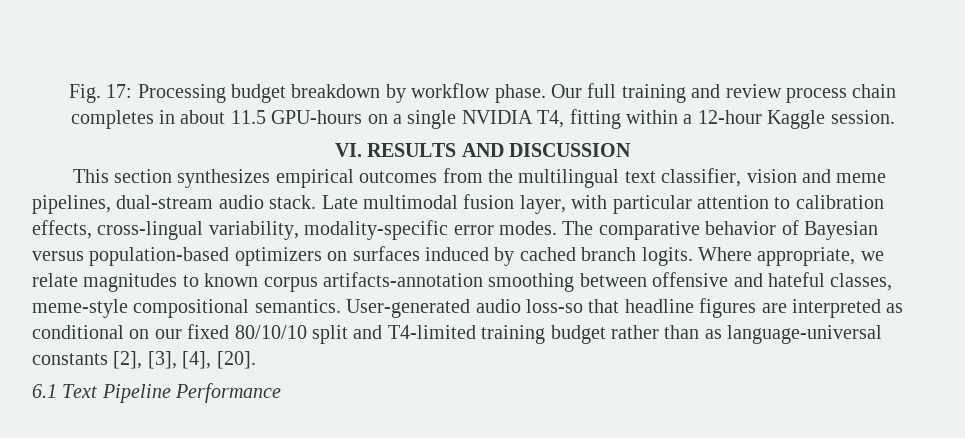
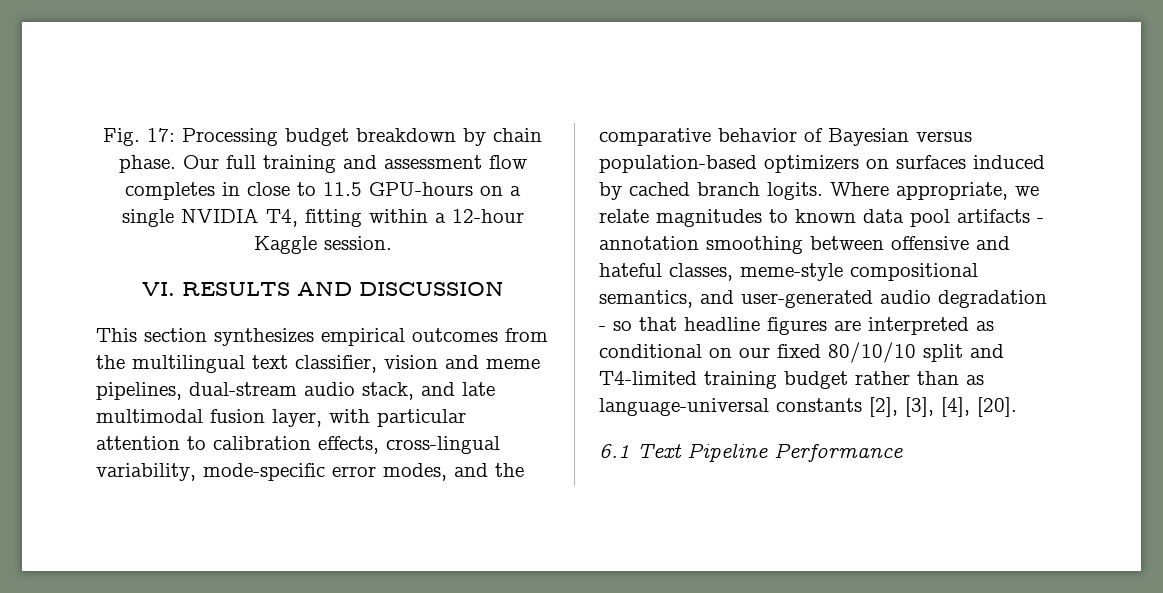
- Fig. 17: Processing budget breakdown by workflow phase.
+ Fig. 17: Processing budget breakdown by chain phase.
- Our full training and review process chain completes in about 11.5 GPU-hours on a single NVIDIA T4, fitting within a 12-hour Kaggle session.
+ Our full training and assessment flow completes in close to 11.5 GPU-hours on a single NVIDIA T4, fitting within a 12-hour Kaggle session.
- This section synthesizes empirical outcomes from the multilingual text classifier, vision and meme pipelines, dual-stream audio stack. Late multimodal fusion layer, with particular attention to calibration effects, cross-lingual variability, modality-specific error modes. The comparative behavior of Bayesian versus population-based optimizers on surfaces induced by cached branch logits.
+ This section synthesizes empirical outcomes from the multilingual text classifier, vision and meme pipelines, dual-stream audio stack, and late multimodal fusion layer, with particular attention to calibration effects, cross-lingual variability, mode-specific error modes, and the comparative behavior of Bayesian versus population-based optimizers on surfaces induced by cached branch logits.
- Where appropriate, we relate magnitudes to known corpus artifacts-annotation smoothing between offensive and hateful classes, meme-style compositional semantics. User-generated audio loss-so that headline figures are interpreted as conditional on our fixed 80/10/10 split and T4-limited training budget rather than as language-universal constants [2], [3], [4], [20].
+ Where appropriate, we relate magnitudes to known data pool artifacts - annotation smoothing between offensive and hateful classes, meme-style compositional semantics, and user-generated audio degradation - so that headline figures are interpreted as conditional on our fixed 80/10/10 split and T4-limited training budget rather than as language-universal constants [2], [3], [4], [20].

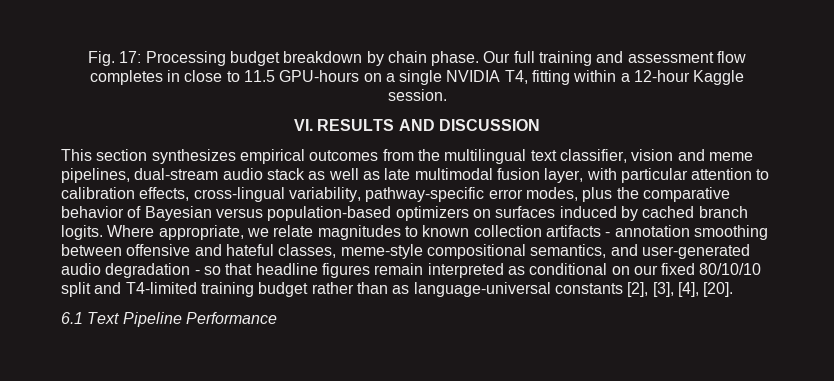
- This section synthesizes empirical outcomes from the multilingual text classifier, vision and meme pipelines, dual-stream audio stack, and late multimodal fusion layer, with particular attention to calibration effects, cross-lingual variability, mode-specific error modes, and the comparative behavior of Bayesian versus population-based optimizers on surfaces induced by cached branch logits.
+ This section synthesizes empirical outcomes from the multilingual text classifier, vision and meme pipelines, dual-stream audio stack as well as late multimodal fusion layer, with particular attention to calibration effects, cross-lingual variability, pathway-specific error modes, plus the comparative behavior of Bayesian versus population-based optimizers on surfaces induced by cached branch logits.
- Where appropriate, we relate magnitudes to known data pool artifacts - annotation smoothing between offensive and hateful classes, meme-style compositional semantics, and user-generated audio degradation - so that headline figures are interpreted as conditional on our fixed 80/10/10 split and T4-limited training budget rather than as language-universal constants [2], [3], [4], [20].
+ Where appropriate, we relate magnitudes to known collection artifacts - annotation smoothing between offensive and hateful classes, meme-style compositional semantics, and user-generated audio degradation - so that headline figures remain interpreted as conditional on our fixed 80/10/10 split and T4-limited training budget rather than as language-universal constants [2], [3], [4], [20].

